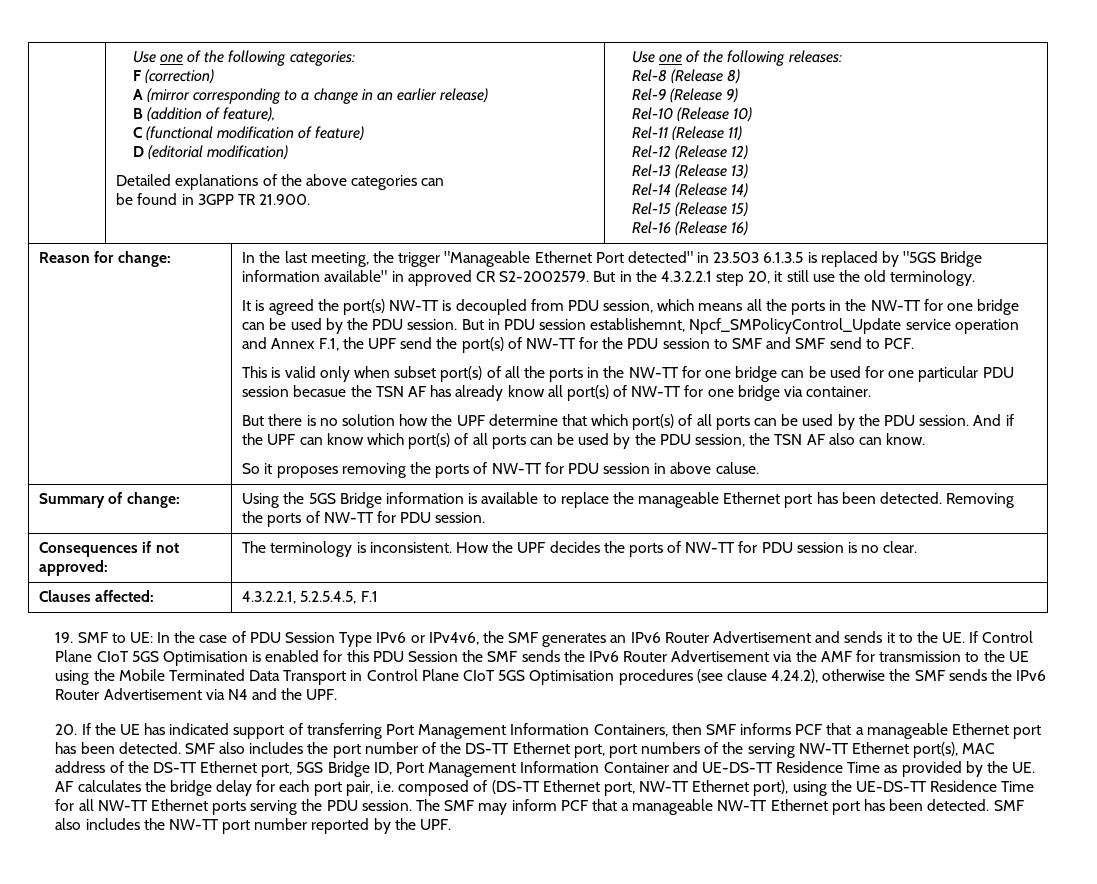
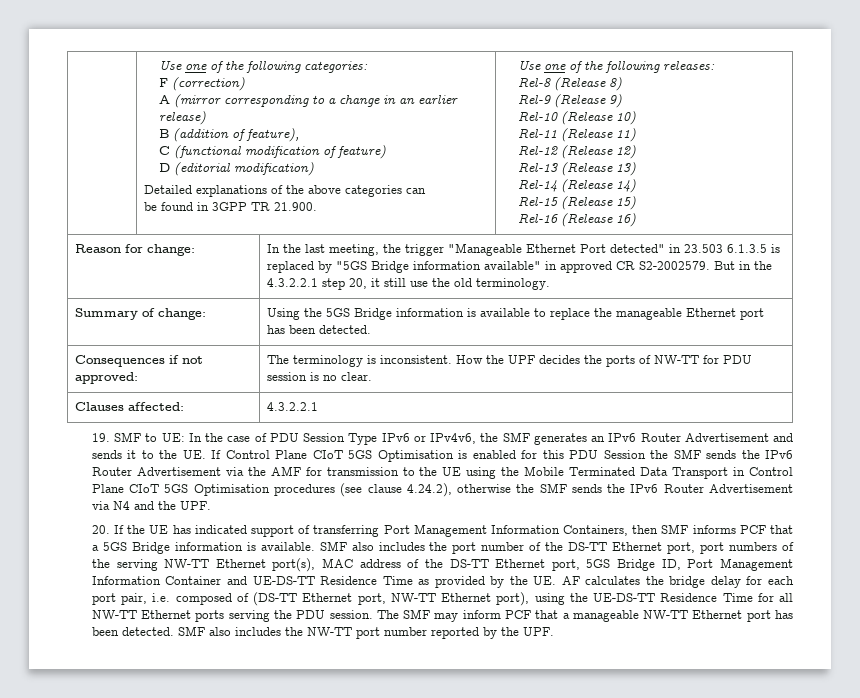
- It is agreed the port(s) NW-TT is decoupled from PDU session, which means all the ports in the NW-TT for one bridge can be used by the PDU session. But in PDU session establishemnt, Npcf_SMPolicyControl_Update service operation and Annex F.1, the UPF send the port(s) of NW-TT for the PDU session to SMF and SMF send to PCF.
- This is valid only when subset port(s) of all the ports in the NW-TT for one bridge can be used for one particular PDU session becasue the TSN AF has already know all port(s) of NW-TT for one bridge via container.
- But there is no solution how the UPF determine that which port(s) of all ports can be used by the PDU session. And if the UPF can know which port(s) of all ports can be used by the PDU session, the TSN AF also can know.
- So it proposes removing the ports of NW-TT for PDU session in above caluse.
- Summary of change: | Using the 5GS Bridge information is available to replace the manageable Ethernet port has been detected. Removing the ports of NW-TT for PDU session.
+ Summary of change: | Using the 5GS Bridge information is available to replace the manageable Ethernet port has been detected.
- Clauses affected: | 4.3.2.2.1, 5.2.5.4.5, F.1
+ Clauses affected: | 4.3.2.2.1
- 20. If the UE has indicated support of transferring Port Management Information Containers, then SMF informs PCF that a manageable Ethernet port has been detected.
+ 20. If the UE has indicated support of transferring Port Management Information Containers, then SMF informs PCF that a 5GS Bridge information is available.

